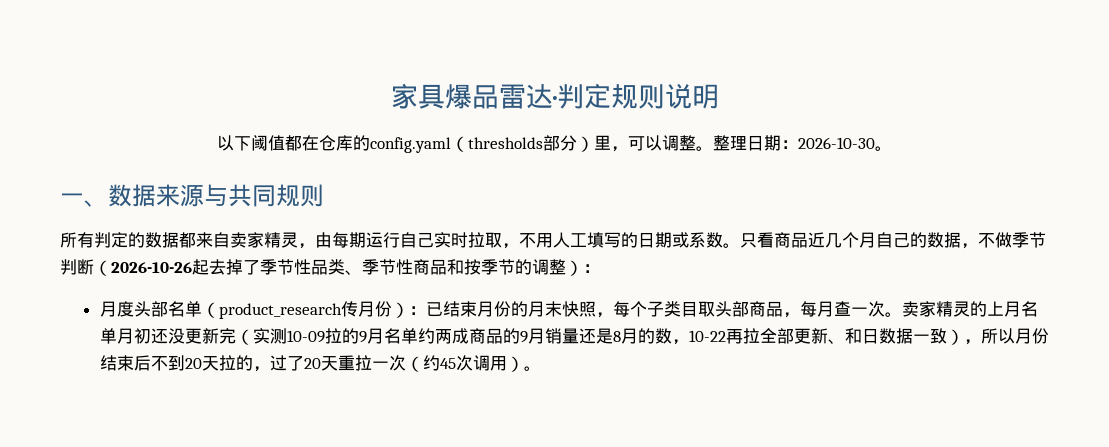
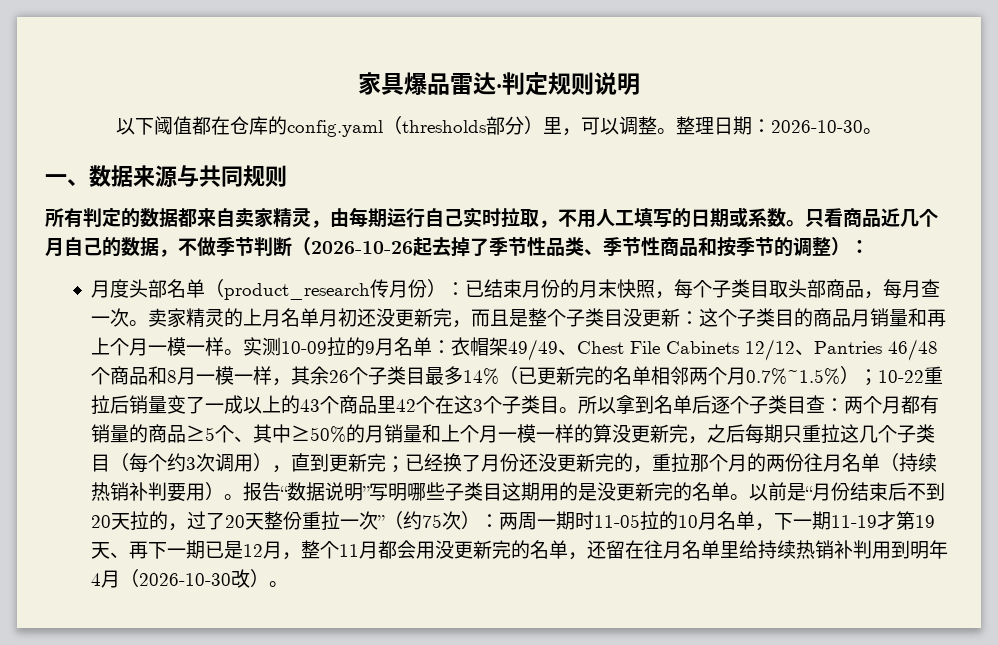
- 卖家精灵的上月名单月初还没更新完（实测10-09拉的9月名单约两成商品的9月销量还是8月的数，10-22再拉全部更新、和日数据一致），所以月份结束后不到20天拉的，过了20天重拉一次（约45次调用）。
+ 卖家精灵的上月名单月初还没更新完，而且是整个子类目没更新：这个子类目的商品月销量和再上个月一模一样。实测10-09拉的9月名单：衣帽架49/49、Chest File Cabinets 12/12、Pantries 46/48个商品和8月一模一样，其余26个子类目最多14%（已更新完的名单相邻两个月0.7%~1.5%）；10-22重拉后销量变了一成以上的43个商品里42个在这3个子类目。所以拿到名单后逐个子类目查：两个月都有销量的商品≥5个、其中≥50%的月销量和上个月一模一样的算没更新完，之后每期只重拉这几个子类目（每个约3次调用），直到更新完；已经换了月份还没更新完的，重拉那个月的两份往月名单（持续热销补判要用）。报告“数据说明”写明哪些子类目这期用的是没更新完的名单。以前是“月份结束后不到20天拉的，过了20天整份重拉一次”（约75次）：两周一期时11-05拉的10月名单，下一期11-19才第19天、再下一期已是12月，整个11月都会用没更新完的名单，还留在往月名单里给持续热销补判用到明年4月（2026-10-30改）。

